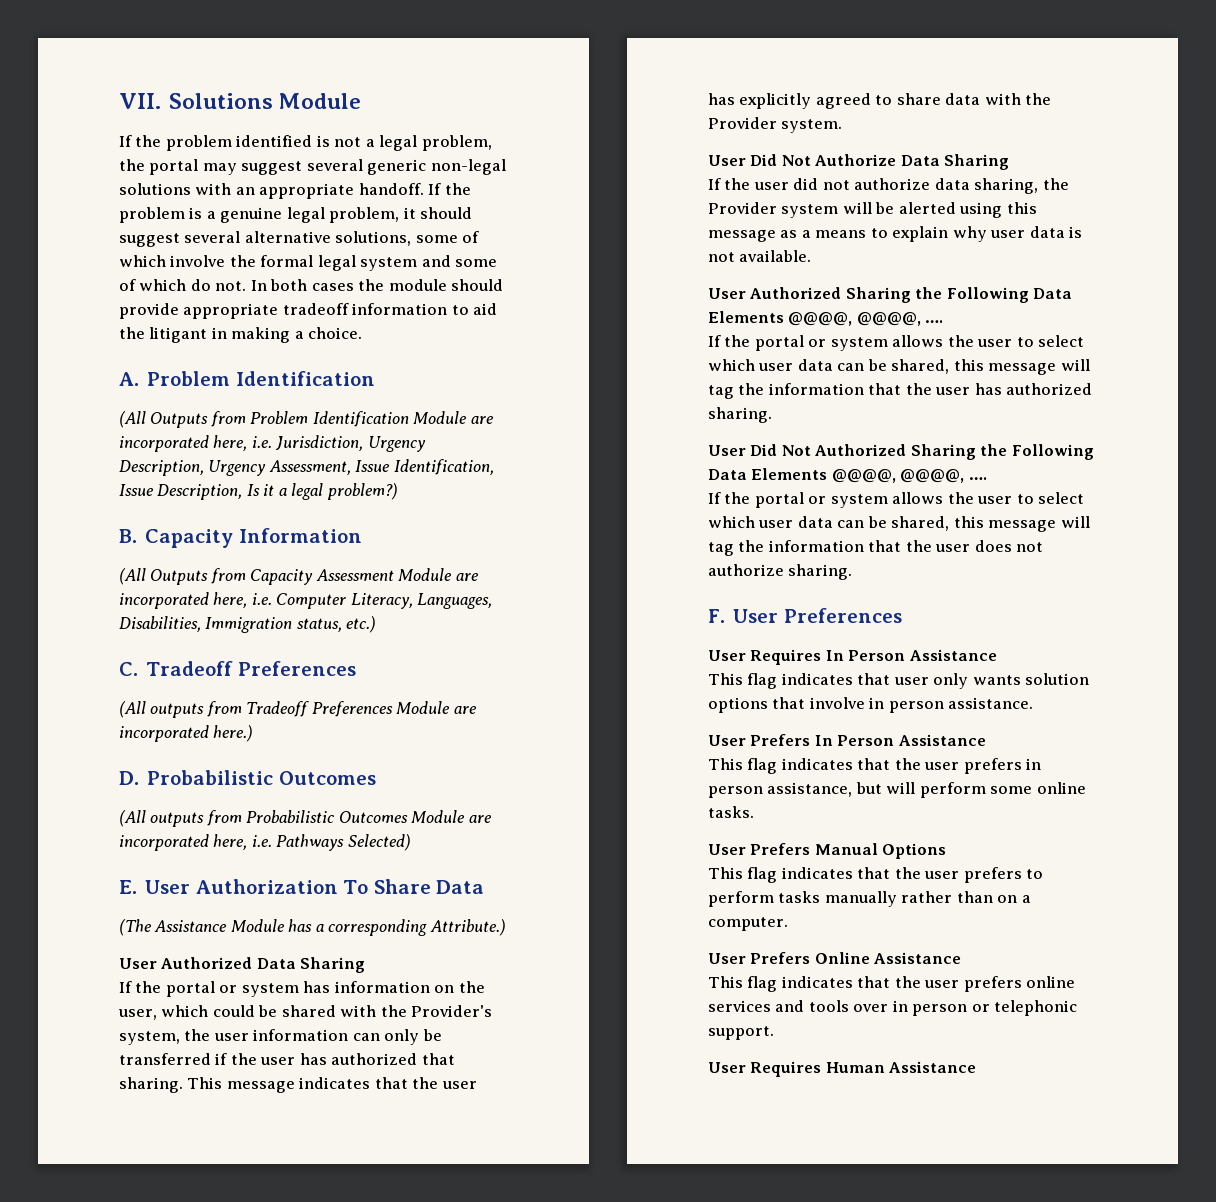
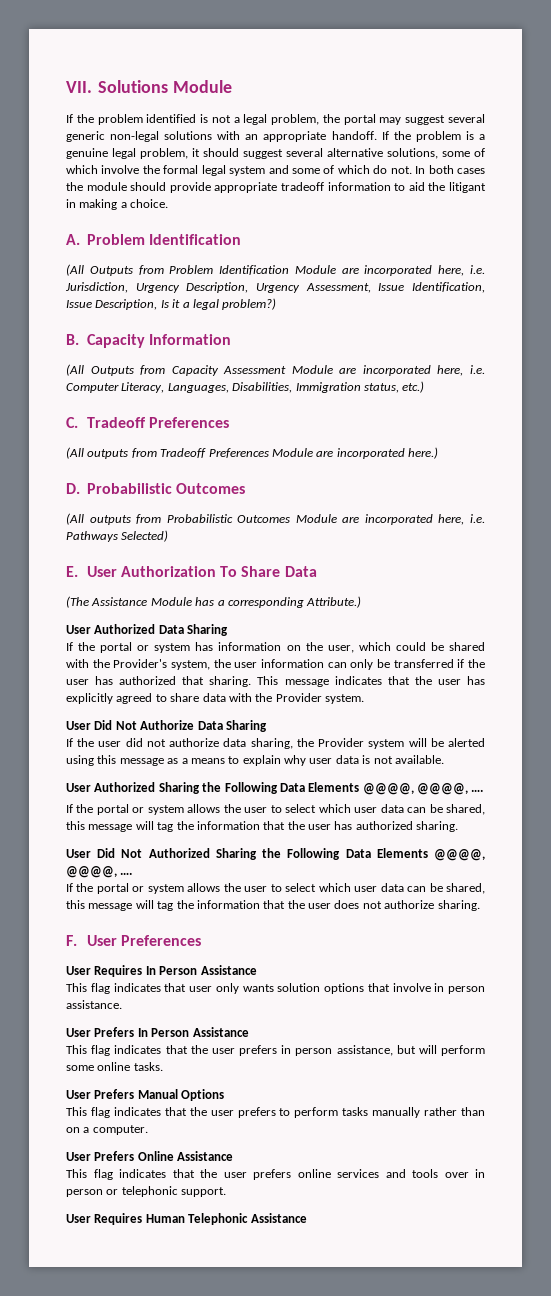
- User Requires Human Assistance
+ User Requires Human Telephonic Assistance

